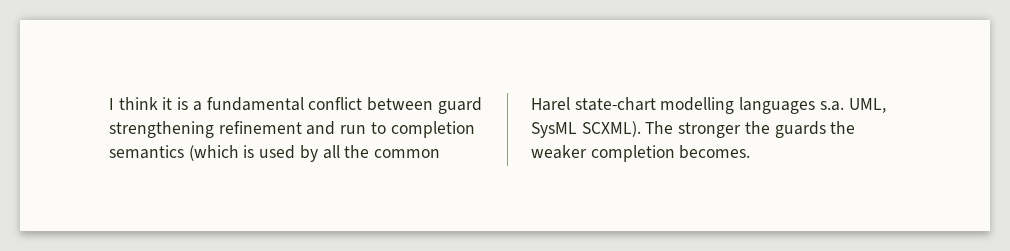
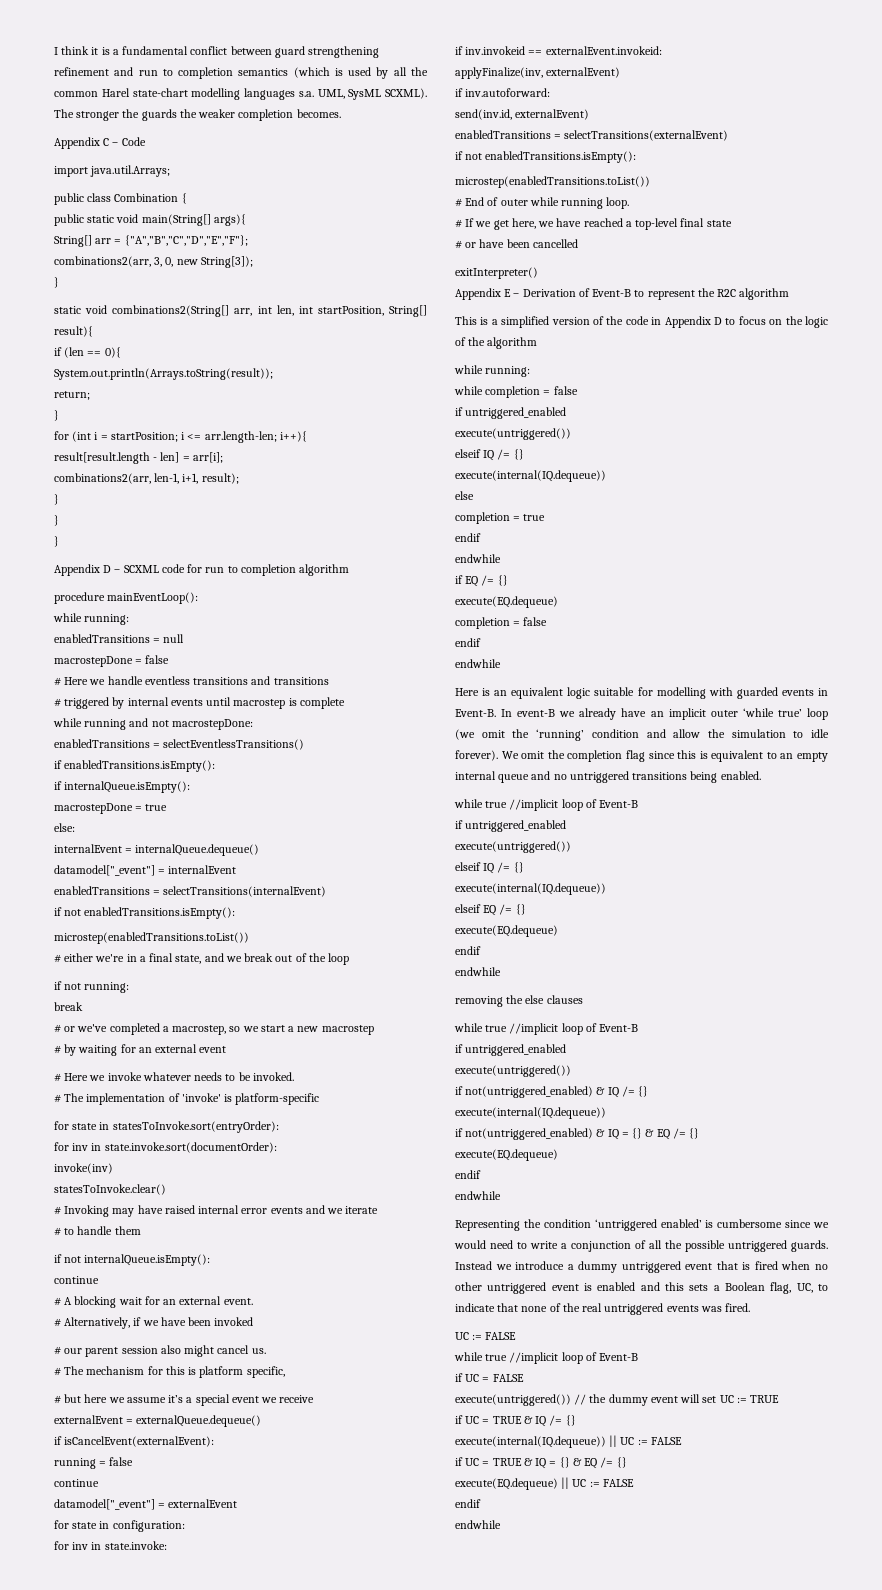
+ Appendix C – Code
+ import java.util.Arrays;
+ public class Combination {
+ public static void main(String[] args){
+ String[] arr = {"A","B","C","D","E","F"};
+ combinations2(arr, 3, 0, new String[3]);
+ }
+ static void combinations2(String[] arr, int len, int startPosition, String[] result){
+ if (len == 0){
+ System.out.println(Arrays.toString(result));
+ return;
+ }
+ for (int i = startPosition; i <= arr.length-len; i++){
+ result[result.length - len] = arr[i];
+ combinations2(arr, len-1, i+1, result);
+ }
+ }
+ }
+ Appendix D – SCXML code for run to completion algorithm
+ procedure mainEventLoop():
+ while running:
+ enabledTransitions = null
+ macrostepDone = false
+ # Here we handle eventless transitions and transitions
+ # triggered by internal events until macrostep is complete
+ while running and not macrostepDone:
+ enabledTransitions = selectEventlessTransitions()
+ if enabledTransitions.isEmpty():
+ if internalQueue.isEmpty():
+ macrostepDone = true
+ else:
+ internalEvent = internalQueue.dequeue()
+ datamodel["_event"] = internalEvent
+ enabledTransitions = selectTransitions(internalEvent)
+ if not enabledTransitions.isEmpty():
+ microstep(enabledTransitions.toList())
+ # either we're in a final state, and we break out of the loop
+ if not running:
+ break
+ # or we've completed a macrostep, so we start a new macrostep
+ # by waiting for an external event
+ # Here we invoke whatever needs to be invoked.
+ # The implementation of 'invoke' is platform-specific
+ for state in statesToInvoke.sort(entryOrder):
+ for inv in state.invoke.sort(documentOrder):
+ invoke(inv)
+ statesToInvoke.clear()
+ # Invoking may have raised internal error events and we iterate
+ # to handle them
+ if not internalQueue.isEmpty():
+ continue
+ # A blocking wait for an external event.
+ # Alternatively, if we have been invoked
+ # our parent session also might cancel us.
+ # The mechanism for this is platform specific,
+ # but here we assume it’s a special event we receive
+ externalEvent = externalQueue.dequeue()
+ if isCancelEvent(externalEvent):
+ running = false
+ continue
+ datamodel["_event"] = externalEvent
+ for state in configuration:
+ for inv in state.invoke:
+ if inv.invokeid == externalEvent.invokeid:
+ applyFinalize(inv, externalEvent)
+ if inv.autoforward:
+ send(inv.id, externalEvent)
+ enabledTransitions = selectTransitions(externalEvent)
+ if not enabledTransitions.isEmpty():
+ microstep(enabledTransitions.toList())
+ # End of outer while running loop.
+ # If we get here, we have reached a top-level final state
+ # or have been cancelled
+ exitInterpreter()
+ Appendix E – Derivation of Event-B to represent the R2C algorithm
+ This is a simplified version of the code in Appendix D to focus on the logic of the algorithm
+ while running:
+ while completion = false
+ if untriggered_enabled
+ execute(untriggered())
+ elseif IQ /= {}
+ execute(internal(IQ.dequeue))
+ else
+ completion = true
+ endif
+ endwhile
+ if EQ /= {}
+ execute(EQ.dequeue)
+ completion = false
+ endif
+ endwhile
+ Here is an equivalent logic suitable for modelling with guarded events in Event-B. In event-B we already have an implicit outer ‘while true’ loop (we omit the ‘running’ condition and allow the simulation to idle forever). We omit the completion flag since this is equivalent to an empty internal queue and no untriggered transitions being enabled.
+ while true //implicit loop of Event-B
+ if untriggered_enabled
+ execute(untriggered())
+ elseif IQ /= {}
+ execute(internal(IQ.dequeue))
+ elseif EQ /= {}
+ execute(EQ.dequeue)
+ endif
+ endwhile
+ removing the else clauses
+ while true //implicit loop of Event-B
+ if untriggered_enabled
+ execute(untriggered())
+ if not(untriggered_enabled) & IQ /= {}
+ execute(internal(IQ.dequeue))
+ if not(untriggered_enabled) & IQ = {} & EQ /= {}
+ execute(EQ.dequeue)
+ endif
+ endwhile
+ Representing the condition ‘untriggered enabled’ is cumbersome since we would need to write a conjunction of all the possible untriggered guards. Instead we introduce a dummy untriggered event that is fired when no other untriggered event is enabled and this sets a Boolean flag, UC, to indicate that none of the real untriggered events was fired.
+ UC := FALSE
+ while true //implicit loop of Event-B
+ if UC = FALSE
+ execute(untriggered()) // the dummy event will set UC := TRUE
+ if UC = TRUE & IQ /= {}
+ execute(internal(IQ.dequeue)) || UC := FALSE
+ if UC = TRUE & IQ = {} & EQ /= {}
+ execute(EQ.dequeue) || UC := FALSE
+ endif
+ endwhile

